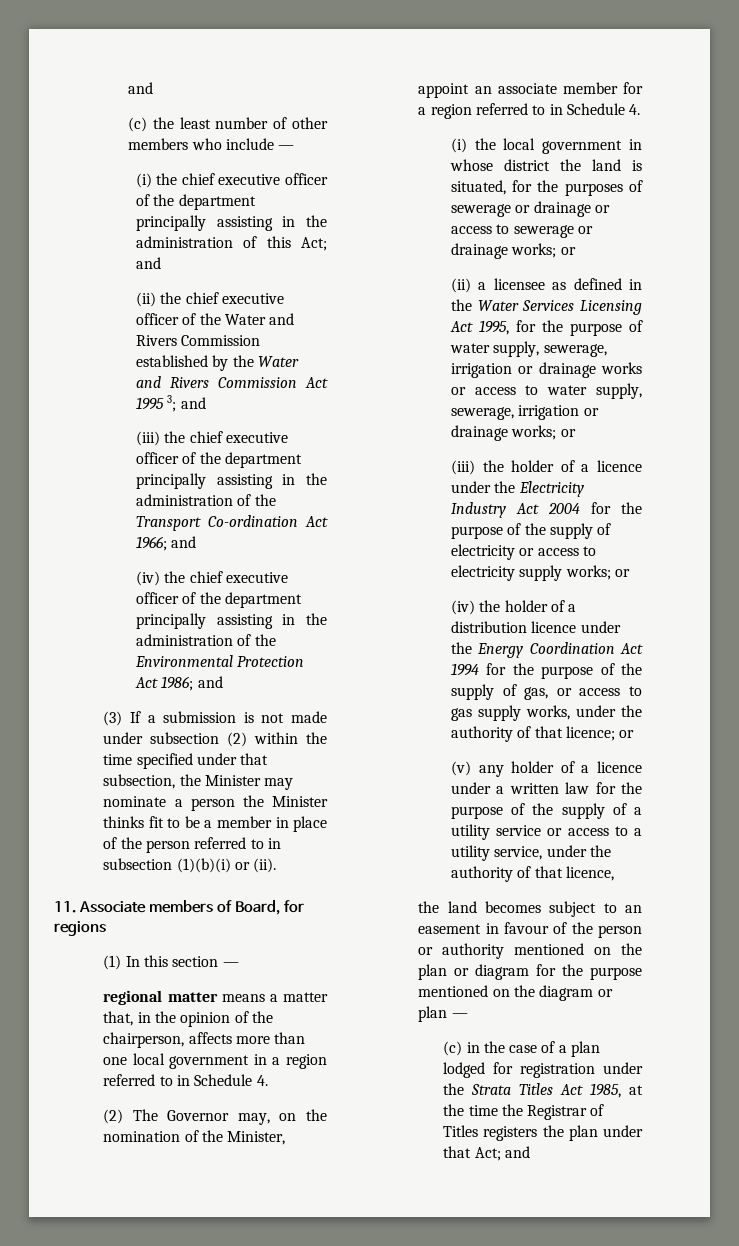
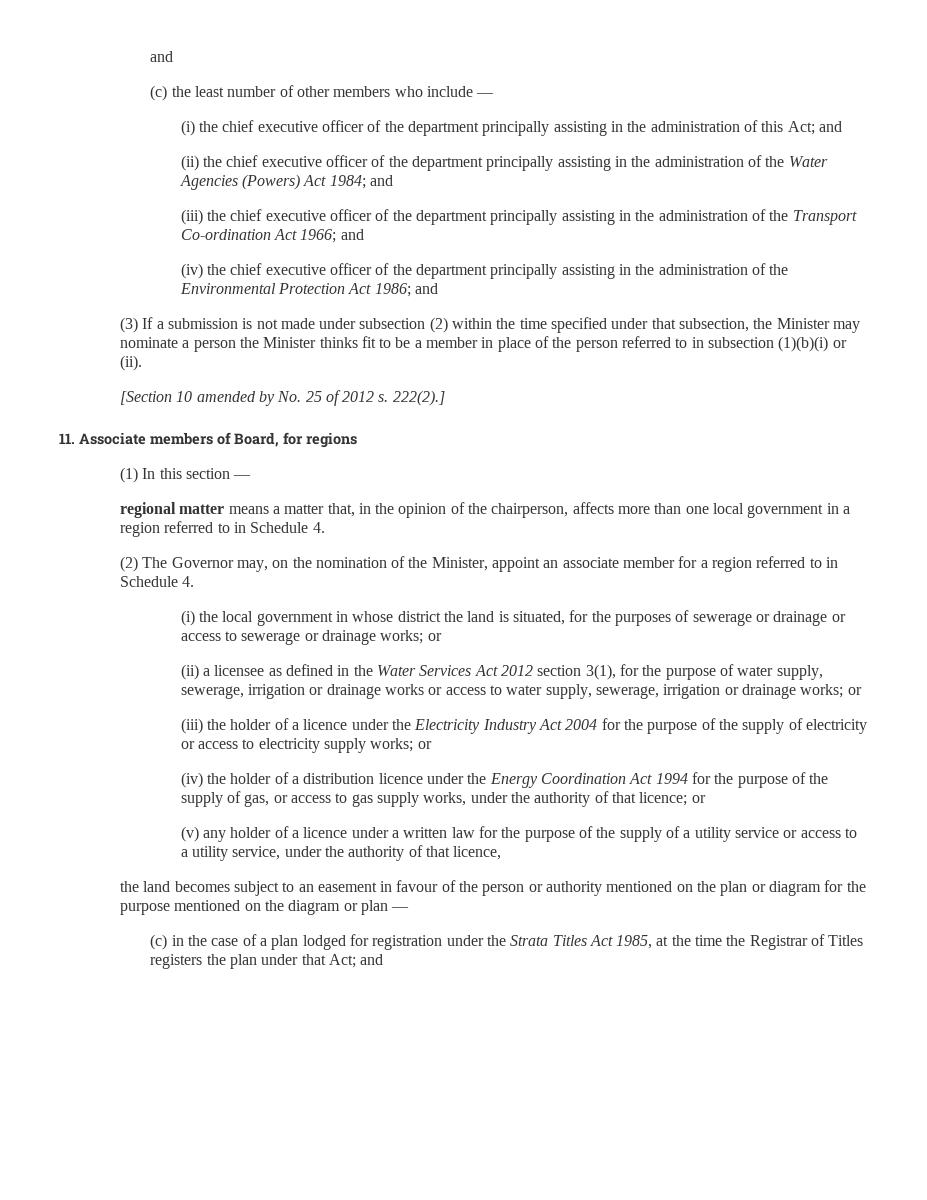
- (ii) the chief executive officer of the Water and Rivers Commission established by the Water and Rivers Commission Act 1995 3; and
+ (ii) the chief executive officer of the department principally assisting in the administration of the Water Agencies (Powers) Act 1984; and
+ [Section 10 amended by No. 25 of 2012 s. 222(2).]
- (ii) a licensee as defined in the Water Services Licensing Act 1995, for the purpose of water supply, sewerage, irrigation or drainage works or access to water supply, sewerage, irrigation or drainage works; or
+ (ii) a licensee as defined in the Water Services Act 2012 section 3(1), for the purpose of water supply, sewerage, irrigation or drainage works or access to water supply, sewerage, irrigation or drainage works; or

